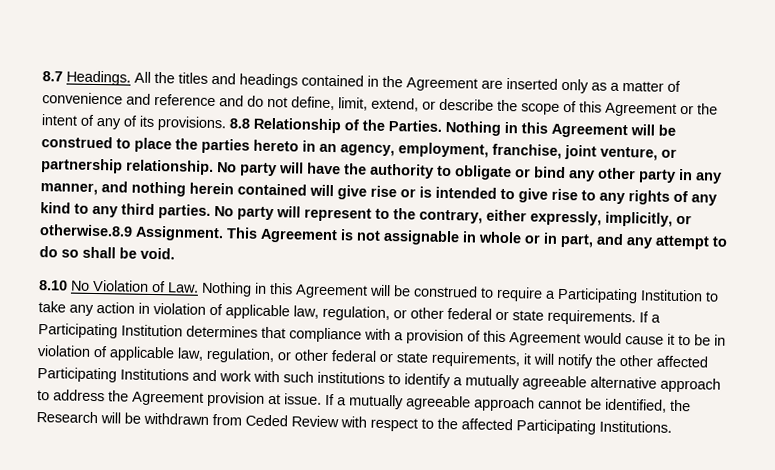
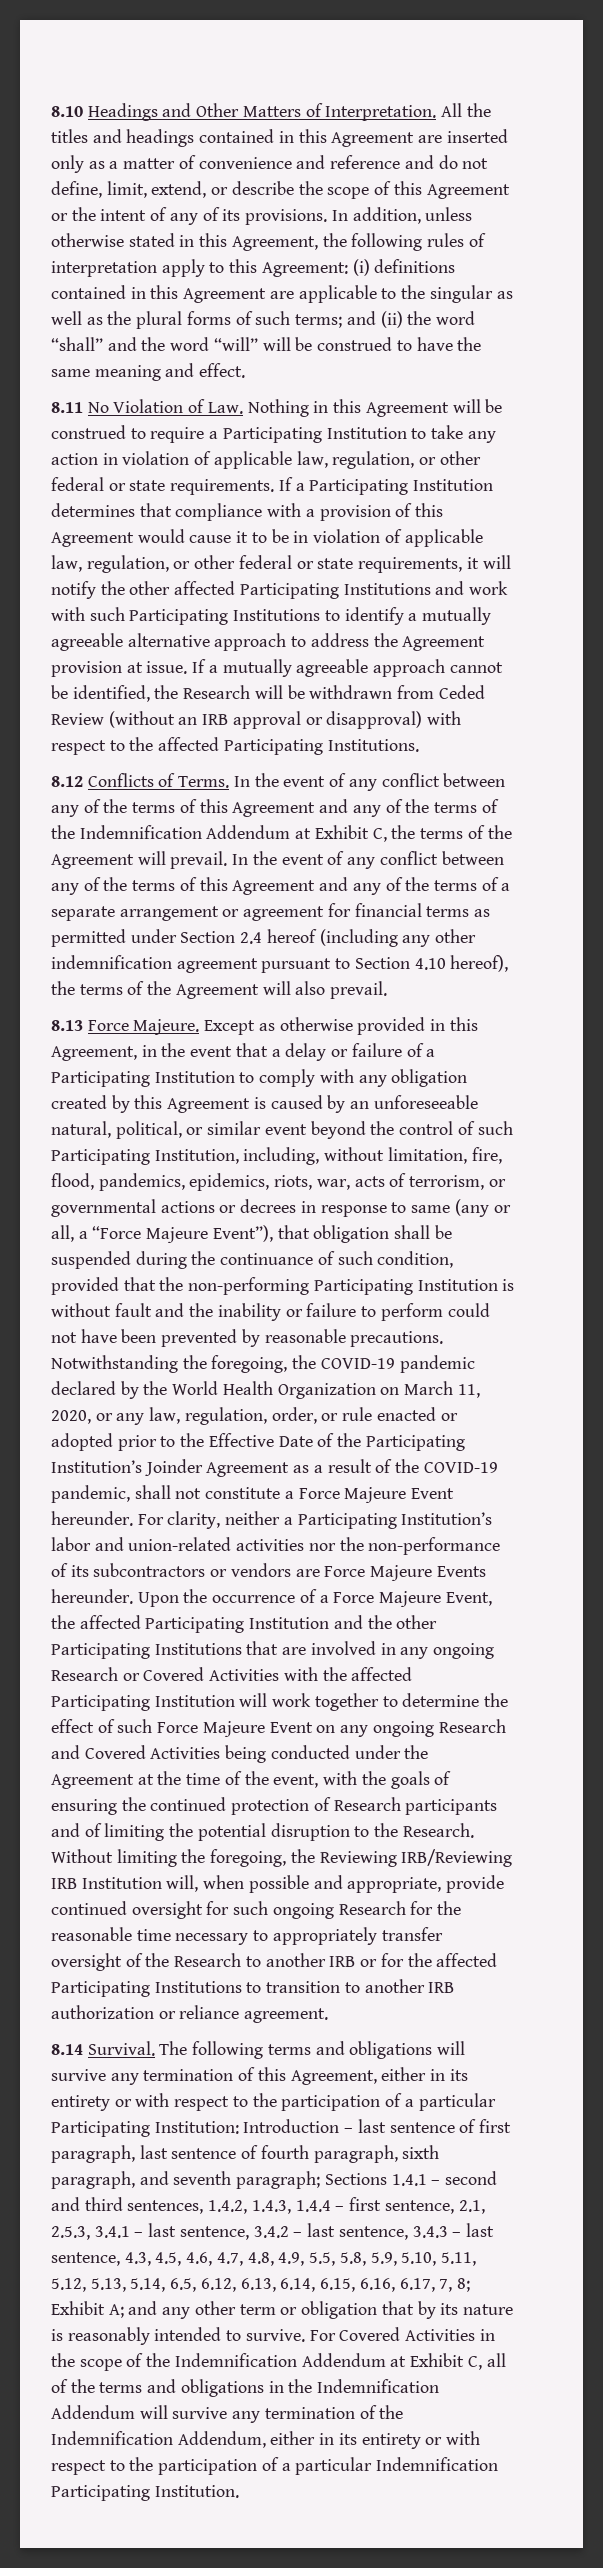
- 8.7 Headings.
+ 8.10 Headings and Other Matters of Interpretation.
- All the titles and headings contained in the Agreement are inserted only as a matter of convenience and reference and do not define, limit, extend, or describe the scope of this Agreement or the intent of any of its provisions.
+ All the titles and headings contained in this Agreement are inserted only as a matter of convenience and reference and do not define, limit, extend, or describe the scope of this Agreement or the intent of any of its provisions.
- 8.8 Relationship of the Parties. Nothing in this Agreement will be construed to place the parties hereto in an agency, employment, franchise, joint venture, or partnership relationship. No party will have the authority to obligate or bind any other party in any manner, and nothing herein contained will give rise or is intended to give rise to any rights of any kind to any third parties. No party will represent to the contrary, either expressly, implicitly, or otherwise.8.9 Assignment. This Agreement is not assignable in whole or in part, and any attempt to do so shall be void.
- 8.10 No Violation of Law. Nothing in this Agreement will be construed to require a Participating Institution to take any action in violation of applicable law, regulation, or other federal or state requirements.
+ In addition, unless otherwise stated in this Agreement, the following rules of interpretation apply to this Agreement: (i) definitions contained in this Agreement are applicable to the singular as well as the plural forms of such terms; and (ii) the word “shall” and the word “will” will be construed to have the same meaning and effect.
+ 8.11 No Violation of Law. Nothing in this Agreement will be construed to require a Participating Institution to take any action in violation of applicable law, regulation, or other federal or state requirements.
- If a Participating Institution determines that compliance with a provision of this Agreement would cause it to be in violation of applicable law, regulation, or other federal or state requirements, it will notify the other affected Participating Institutions and work with such institutions to identify a mutually agreeable alternative approach to address the Agreement provision at issue.
+ If a Participating Institution determines that compliance with a provision of this Agreement would cause it to be in violation of applicable law, regulation, or other federal or state requirements, it will notify the other affected Participating Institutions and work with such Participating Institutions to identify a mutually agreeable alternative approach to address the Agreement provision at issue.
- If a mutually agreeable approach cannot be identified, the Research will be withdrawn from Ceded Review with respect to the affected Participating Institutions.
+ If a mutually agreeable approach cannot be identified, the Research will be withdrawn from Ceded Review (without an IRB approval or disapproval) with respect to the affected Participating Institutions.
+ 8.12 Conflicts of Terms. In the event of any conflict between any of the terms of this Agreement and any of the terms of the Indemnification Addendum at Exhibit C, the terms of the Agreement will prevail. In the event of any conflict between any of the terms of this Agreement and any of the terms of a separate arrangement or agreement for financial terms as permitted under Section 2.4 hereof (including any other indemnification agreement pursuant to Section 4.10 hereof), the terms of the Agreement will also prevail.
+ 8.13 Force Majeure. Except as otherwise provided in this Agreement, in the event that a delay or failure of a Participating Institution to comply with any obligation created by this Agreement is caused by an unforeseeable natural, political, or similar event beyond the control of such Participating Institution, including, without limitation, fire, flood, pandemics, epidemics, riots, war, acts of terrorism, or governmental actions or decrees in response to same (any or all, a “Force Majeure Event”), that obligation shall be suspended during the continuance of such condition, provided that the non-performing Participating Institution is without fault and the inability or failure to perform could not have been prevented by reasonable precautions. Notwithstanding the foregoing, the COVID-19 pandemic declared by the World Health Organization on March 11, 2020, or any law, regulation, order, or rule enacted or adopted prior to the Effective Date of the Participating Institution’s Joinder Agreement as a result of the COVID-19 pandemic, shall not constitute a Force Majeure Event hereunder. For clarity, neither a Participating Institution’s labor and union-related activities nor the non-performance of its subcontractors or vendors are Force Majeure Events hereunder. Upon the occurrence of a Force Majeure Event, the affected Participating Institution and the other Participating Institutions that are involved in any ongoing Research or Covered Activities with the affected Participating Institution will work together to determine the effect of such Force Majeure Event on any ongoing Research and Covered Activities being conducted under the Agreement at the time of the event, with the goals of ensuring the continued protection of Research participants and of limiting the potential disruption to the Research. Without limiting the foregoing, the Reviewing IRB/Reviewing IRB Institution will, when possible and appropriate, provide continued oversight for such ongoing Research for the reasonable time necessary to appropriately transfer oversight of the Research to another IRB or for the affected Participating Institutions to transition to another IRB authorization or reliance agreement.
+ 8.14 Survival. The following terms and obligations will survive any termination of this Agreement, either in its entirety or with respect to the participation of a particular Participating Institution: Introduction – last sentence of first paragraph, last sentence of fourth paragraph, sixth paragraph, and seventh paragraph; Sections 1.4.1 – second and third sentences, 1.4.2, 1.4.3, 1.4.4 – first sentence, 2.1, 2.5.3, 3.4.1 – last sentence, 3.4.2 – last sentence, 3.4.3 – last sentence, 4.3, 4.5, 4.6, 4.7, 4.8, 4.9, 5.5, 5.8, 5.9, 5.10, 5.11, 5.12, 5.13, 5.14, 6.5, 6.12, 6.13, 6.14, 6.15, 6.16, 6.17, 7, 8; Exhibit A; and any other term or obligation that by its nature is reasonably intended to survive. For Covered Activities in the scope of the Indemnification Addendum at Exhibit C, all of the terms and obligations in the Indemnification Addendum will survive any termination of the Indemnification Addendum, either in its entirety or with respect to the participation of a particular Indemnification Participating Institution.

